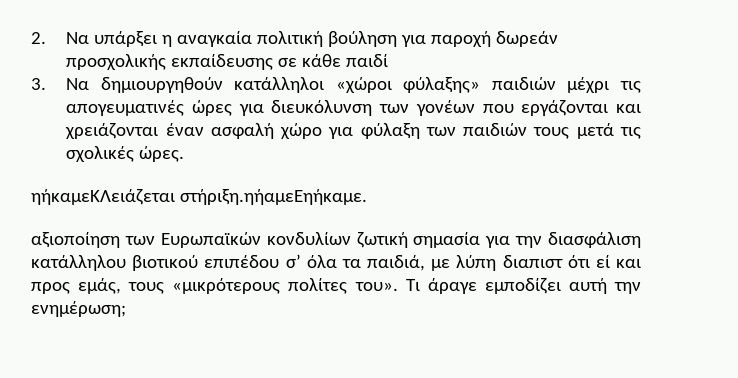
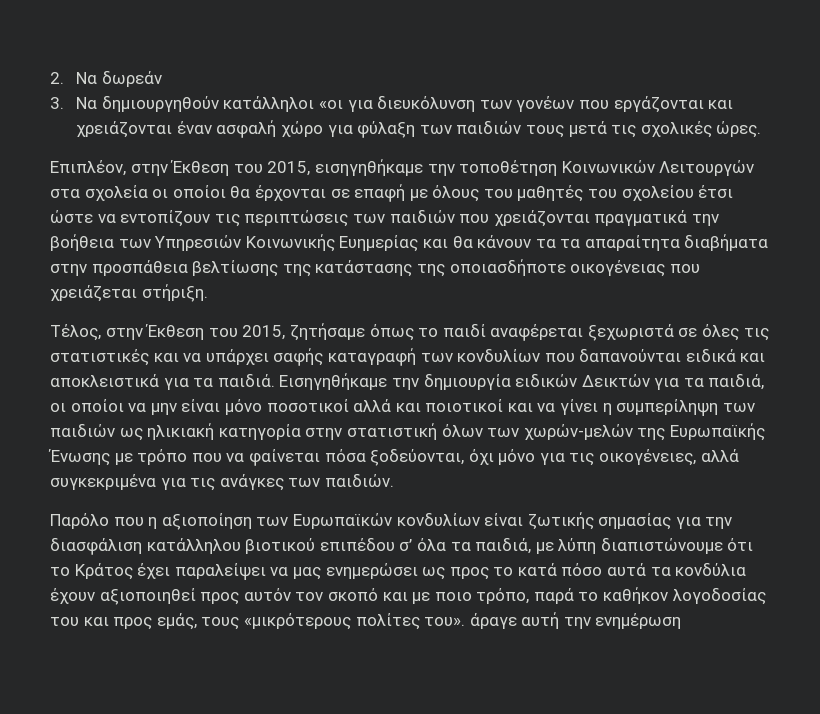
- 2. Να υπάρξει η αναγκαία πολιτική βούληση για παροχή δωρεάν προσχολικής εκπαίδευσης σε κάθε παιδί
- 3. Να δημιουργηθούν κατάλληλοι «χώροι φύλαξης» παιδιών μέχρι τις απογευματινές ώρες για διευκόλυνση των γονέων που εργάζονται και χρειάζονται έναν ασφαλή χώρο για φύλαξη των παιδιών τους μετά τις σχολικές ώρες.
+ 2. Να δωρεάν
+ 3. Να δημιουργηθούν κατάλληλοι «οι για διευκόλυνση των γονέων που εργάζονται και χρειάζονται έναν ασφαλή χώρο για φύλαξη των παιδιών τους μετά τις σχολικές ώρες.
- ηήκαμεΚΛειάζεται στήριξη.ηήαμεΕηήκαμε.
- αξιοποίηση των Ευρωπαϊκών κονδυλίων ζωτική σημασία για την διασφάλιση κατάλληλου βιοτικού επιπέδου σ’ όλα τα παιδιά, με λύπη διαπιστ ότι εί και προς εμάς, τους «μικρότερους πολίτες του». Τι άραγε εμποδίζει αυτή την ενημέρωση;
+ Επιπλέον, στην Έκθεση του 2015, εισηγηθήκαμε την τοποθέτηση Κοινωνικών Λειτουργών στα σχολεία οι οποίοι θα έρχονται σε επαφή με όλους του μαθητές του σχολείου έτσι ώστε να εντοπίζουν τις περιπτώσεις των παιδιών που χρειάζονται πραγματικά την βοήθεια των Υπηρεσιών Κοινωνικής Ευημερίας και θα κάνουν τα τα απαραίτητα διαβήματα στην προσπάθεια βελτίωσης της κατάστασης της οποιασδήποτε οικογένειας που χρειάζεται στήριξη.
+ Τέλος, στην Έκθεση του 2015, ζητήσαμε όπως το παιδί αναφέρεται ξεχωριστά σε όλες τις στατιστικές και να υπάρχει σαφής καταγραφή των κονδυλίων που δαπανούνται ειδικά και αποκλειστικά για τα παιδιά. Εισηγηθήκαμε την δημιουργία ειδικών Δεικτών για τα παιδιά, οι οποίοι να μην είναι μόνο ποσοτικοί αλλά και ποιοτικοί και να γίνει η συμπερίληψη των παιδιών ως ηλικιακή κατηγορία στην στατιστική όλων των χωρών-μελών της Ευρωπαϊκής Ένωσης με τρόπο που να φαίνεται πόσα ξοδεύονται, όχι μόνο για τις οικογένειες, αλλά συγκεκριμένα για τις ανάγκες των παιδιών.
+ Παρόλο που η αξιοποίηση των Ευρωπαϊκών κονδυλίων είναι ζωτικής σημασίας για την διασφάλιση κατάλληλου βιοτικού επιπέδου σ’ όλα τα παιδιά, με λύπη διαπιστώνουμε ότι το Κράτος έχει παραλείψει να μας ενημερώσει ως προς το κατά πόσο αυτά τα κονδύλια έχουν αξιοποιηθεί προς αυτόν τον σκοπό και με ποιο τρόπο, παρά το καθήκον λογοδοσίας του και προς εμάς, τους «μικρότερους πολίτες του». άραγε αυτή την ενημέρωση

